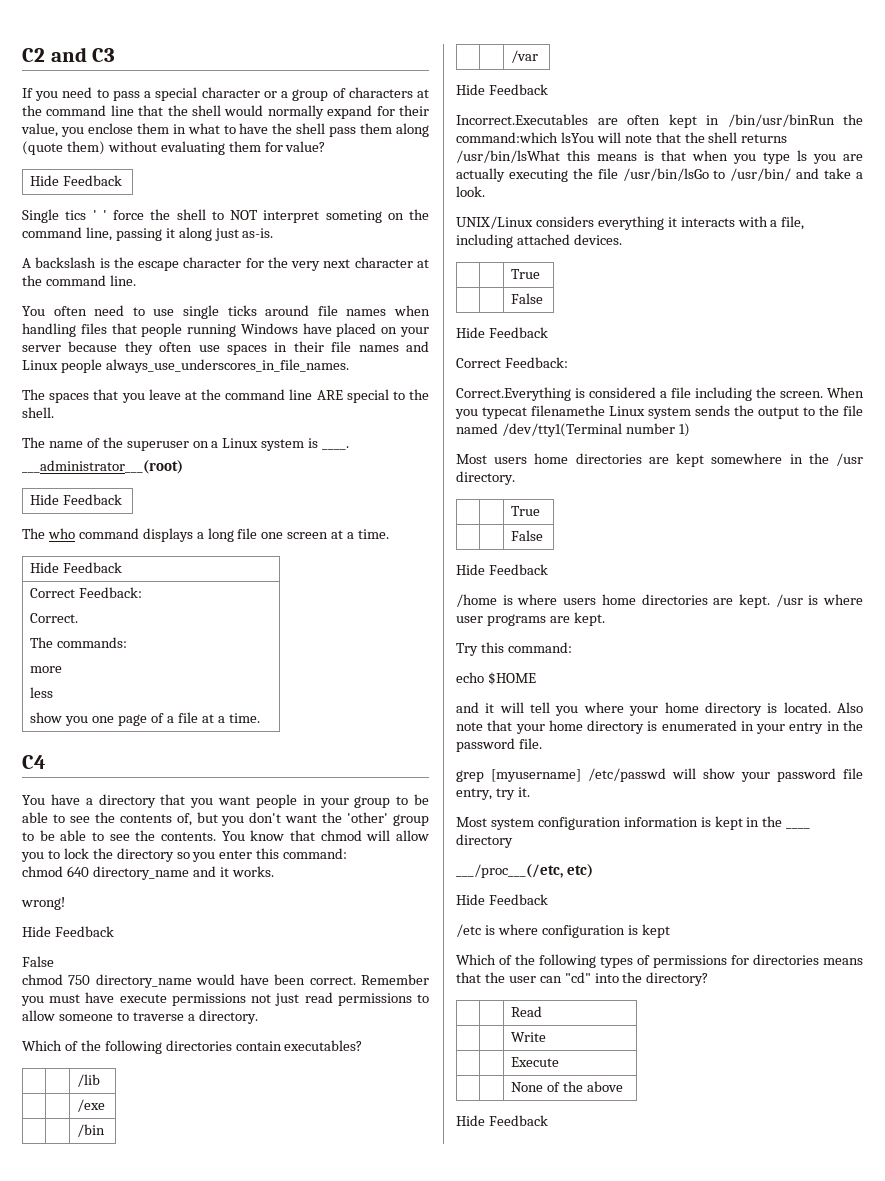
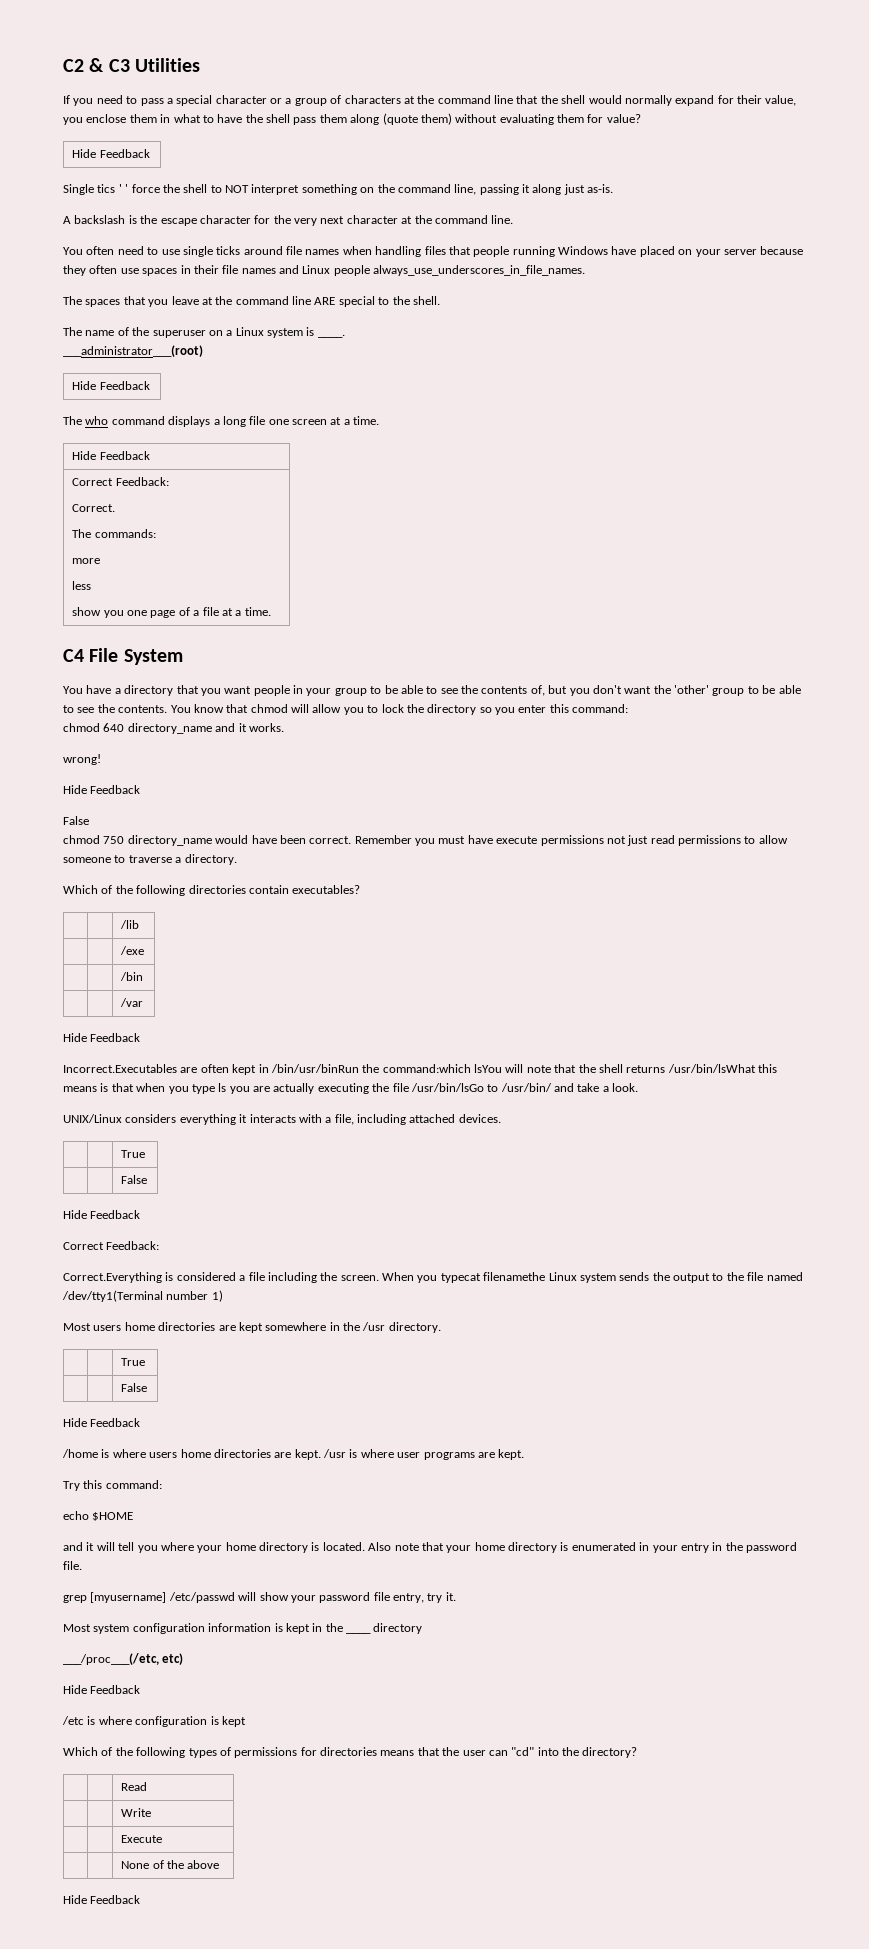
- C2 and C3
+ C2 & C3 Utilities
- Single tics ' ' force the shell to NOT interpret someting on the command line, passing it along just as-is.
+ Single tics ' ' force the shell to NOT interpret something on the command line, passing it along just as-is.
- C4
+ C4 File System

